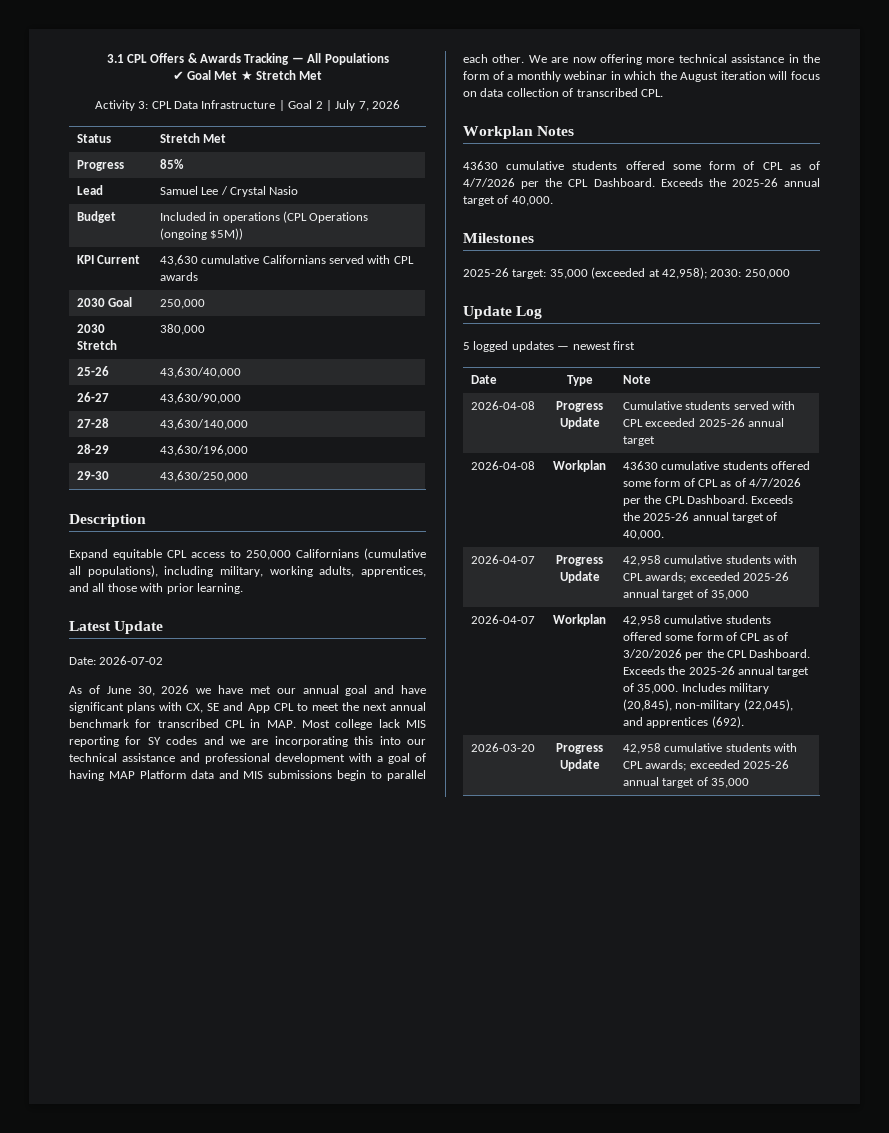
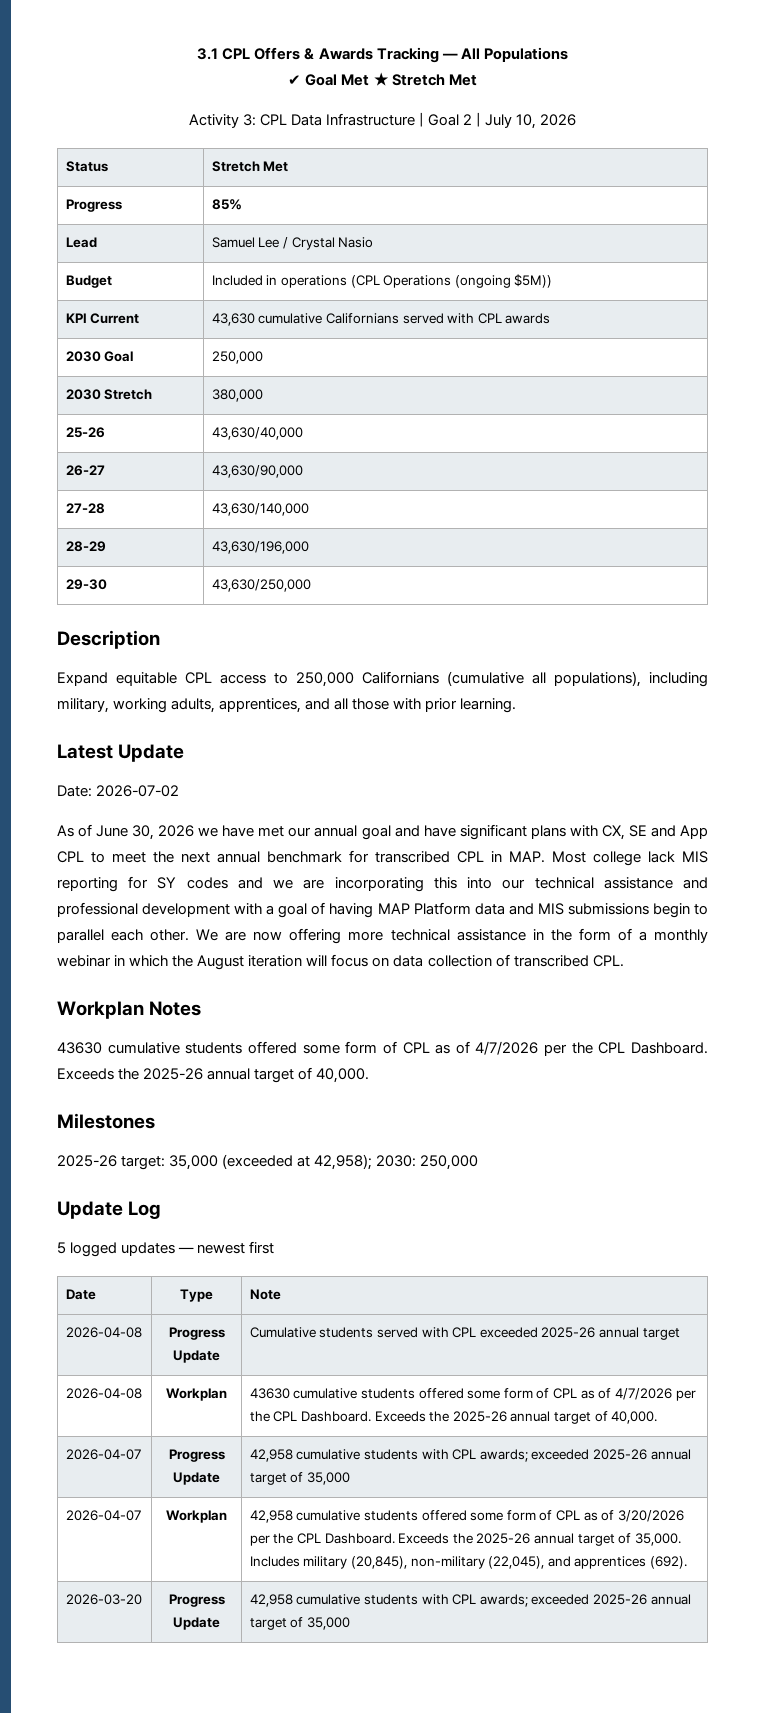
- Activity 3: CPL Data Infrastructure | Goal 2 | July 7, 2026
+ Activity 3: CPL Data Infrastructure | Goal 2 | July 10, 2026

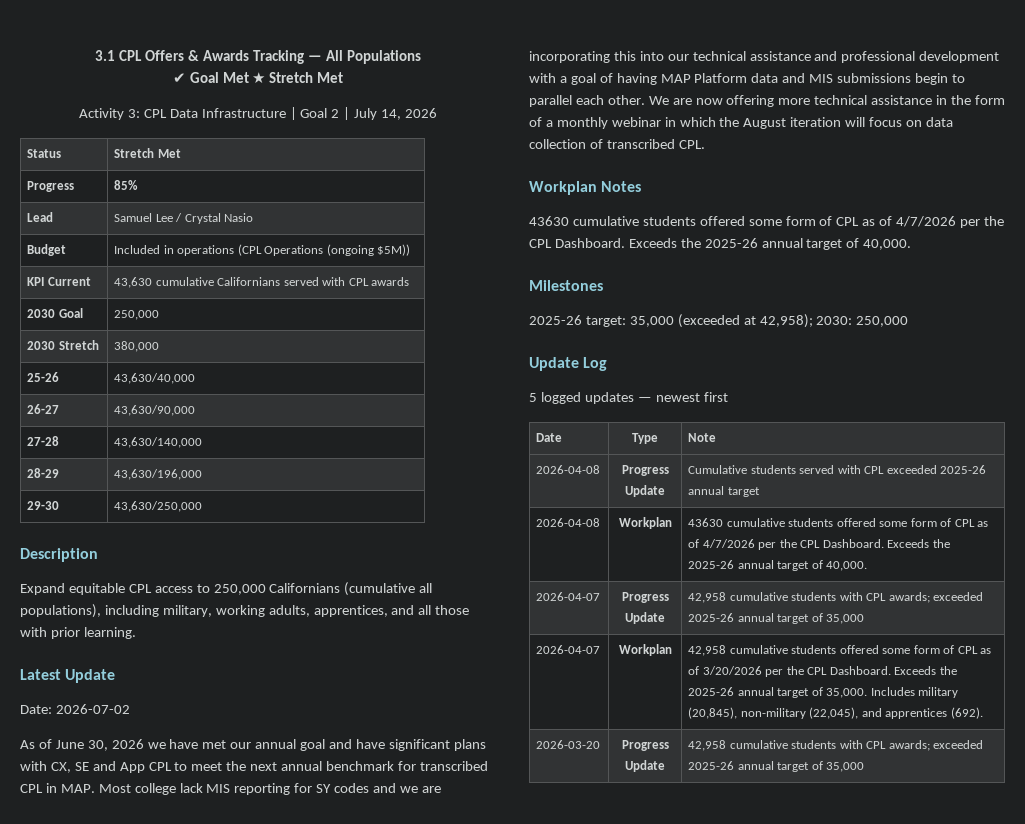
- Activity 3: CPL Data Infrastructure | Goal 2 | July 10, 2026
+ Activity 3: CPL Data Infrastructure | Goal 2 | July 14, 2026

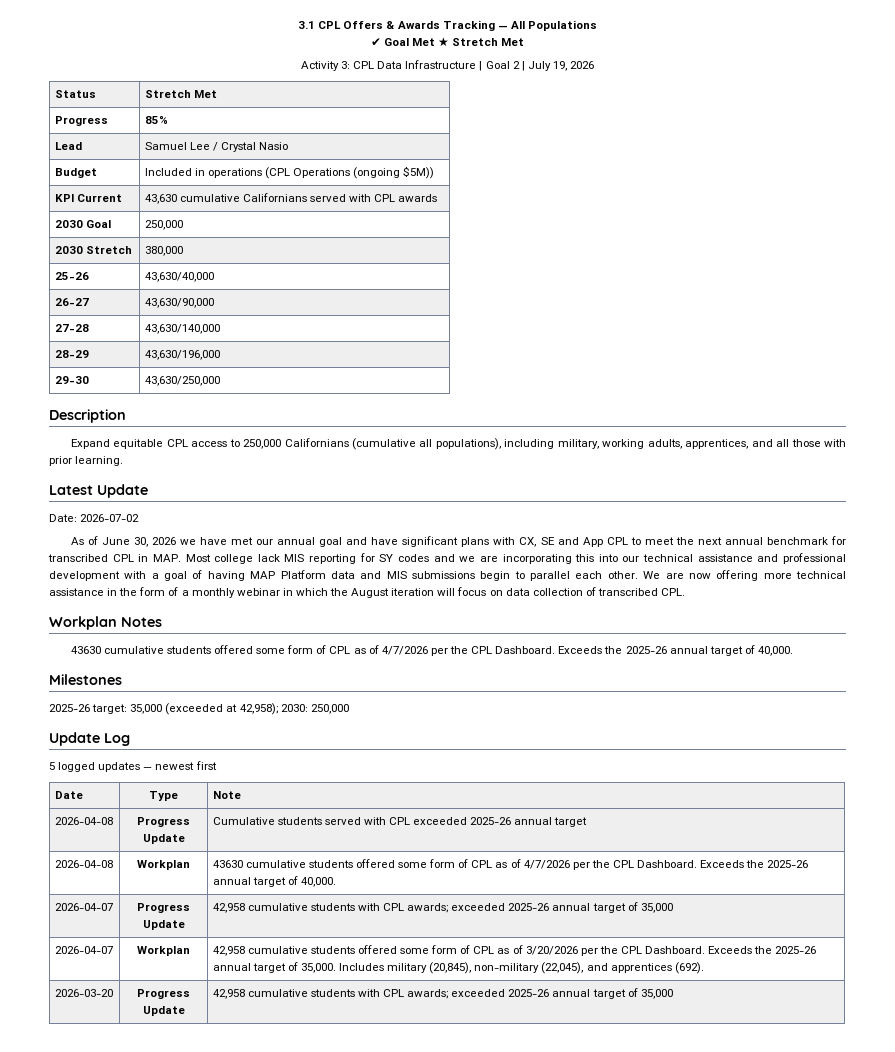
- Activity 3: CPL Data Infrastructure | Goal 2 | July 14, 2026
+ Activity 3: CPL Data Infrastructure | Goal 2 | July 19, 2026

